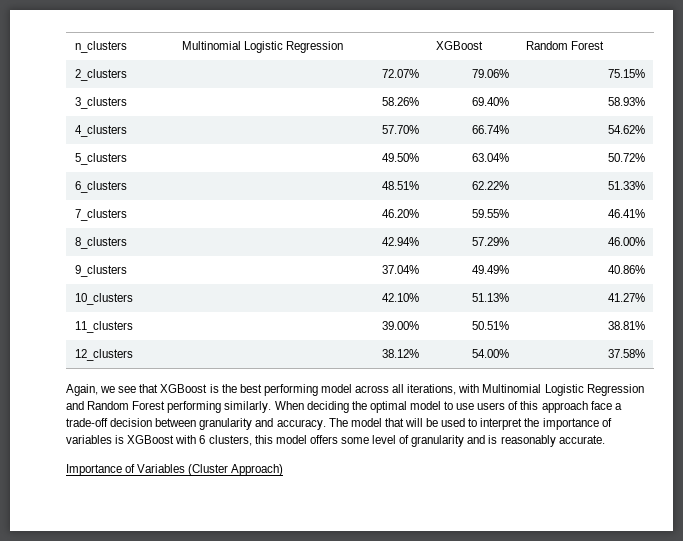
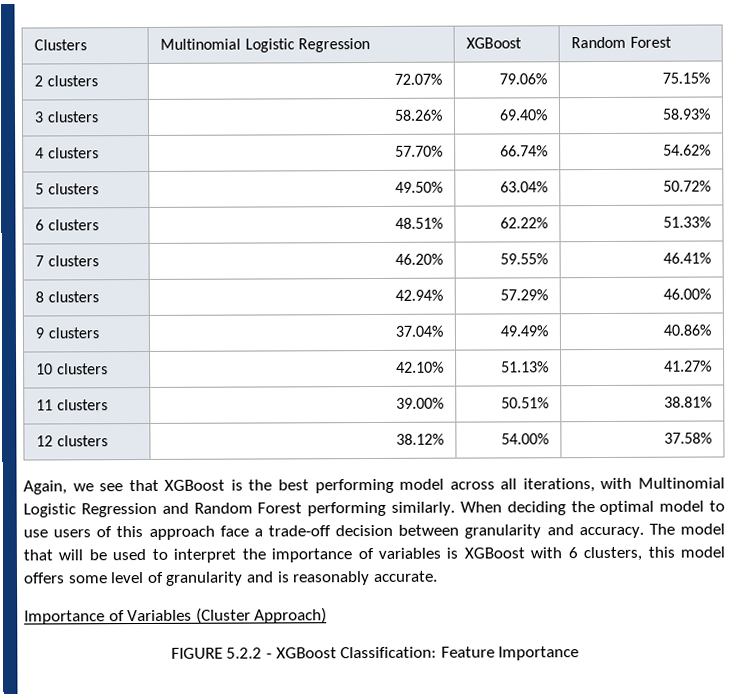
- n_clusters | Multinomial Logistic Regression | XGBoost | Random Forest
+ Clusters | Multinomial Logistic Regression | XGBoost | Random Forest
- 2_clusters | 72.07% | 79.06% | 75.15%
+ 2 clusters | 72.07% | 79.06% | 75.15%
- 3_clusters | 58.26% | 69.40% | 58.93%
+ 3 clusters | 58.26% | 69.40% | 58.93%
- 4_clusters | 57.70% | 66.74% | 54.62%
+ 4 clusters | 57.70% | 66.74% | 54.62%
- 5_clusters | 49.50% | 63.04% | 50.72%
+ 5 clusters | 49.50% | 63.04% | 50.72%
- 6_clusters | 48.51% | 62.22% | 51.33%
+ 6 clusters | 48.51% | 62.22% | 51.33%
- 7_clusters | 46.20% | 59.55% | 46.41%
+ 7 clusters | 46.20% | 59.55% | 46.41%
- 8_clusters | 42.94% | 57.29% | 46.00%
+ 8 clusters | 42.94% | 57.29% | 46.00%
- 9_clusters | 37.04% | 49.49% | 40.86%
+ 9 clusters | 37.04% | 49.49% | 40.86%
- 10_clusters | 42.10% | 51.13% | 41.27%
+ 10 clusters | 42.10% | 51.13% | 41.27%
- 11_clusters | 39.00% | 50.51% | 38.81%
+ 11 clusters | 39.00% | 50.51% | 38.81%
- 12_clusters | 38.12% | 54.00% | 37.58%
+ 12 clusters | 38.12% | 54.00% | 37.58%
+ FIGURE 5.2.2 - XGBoost Classification: Feature Importance

